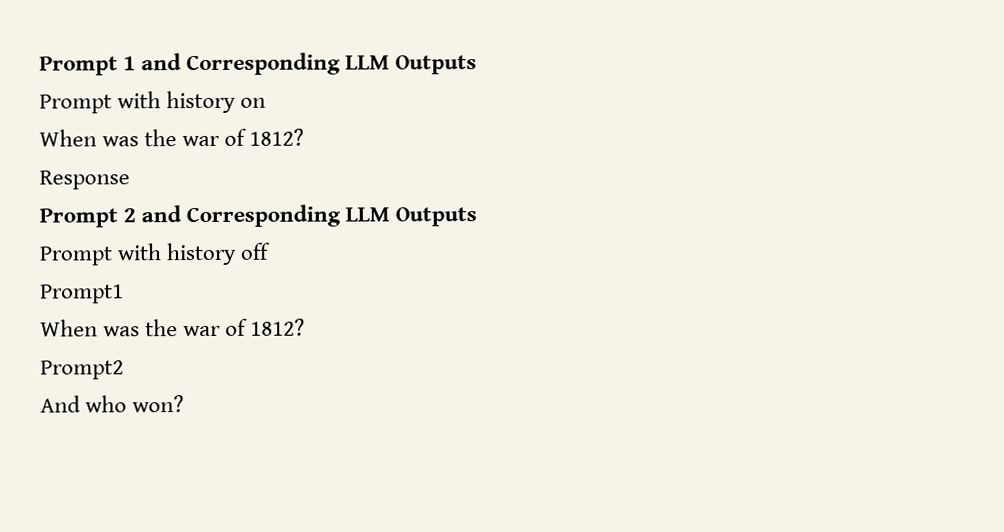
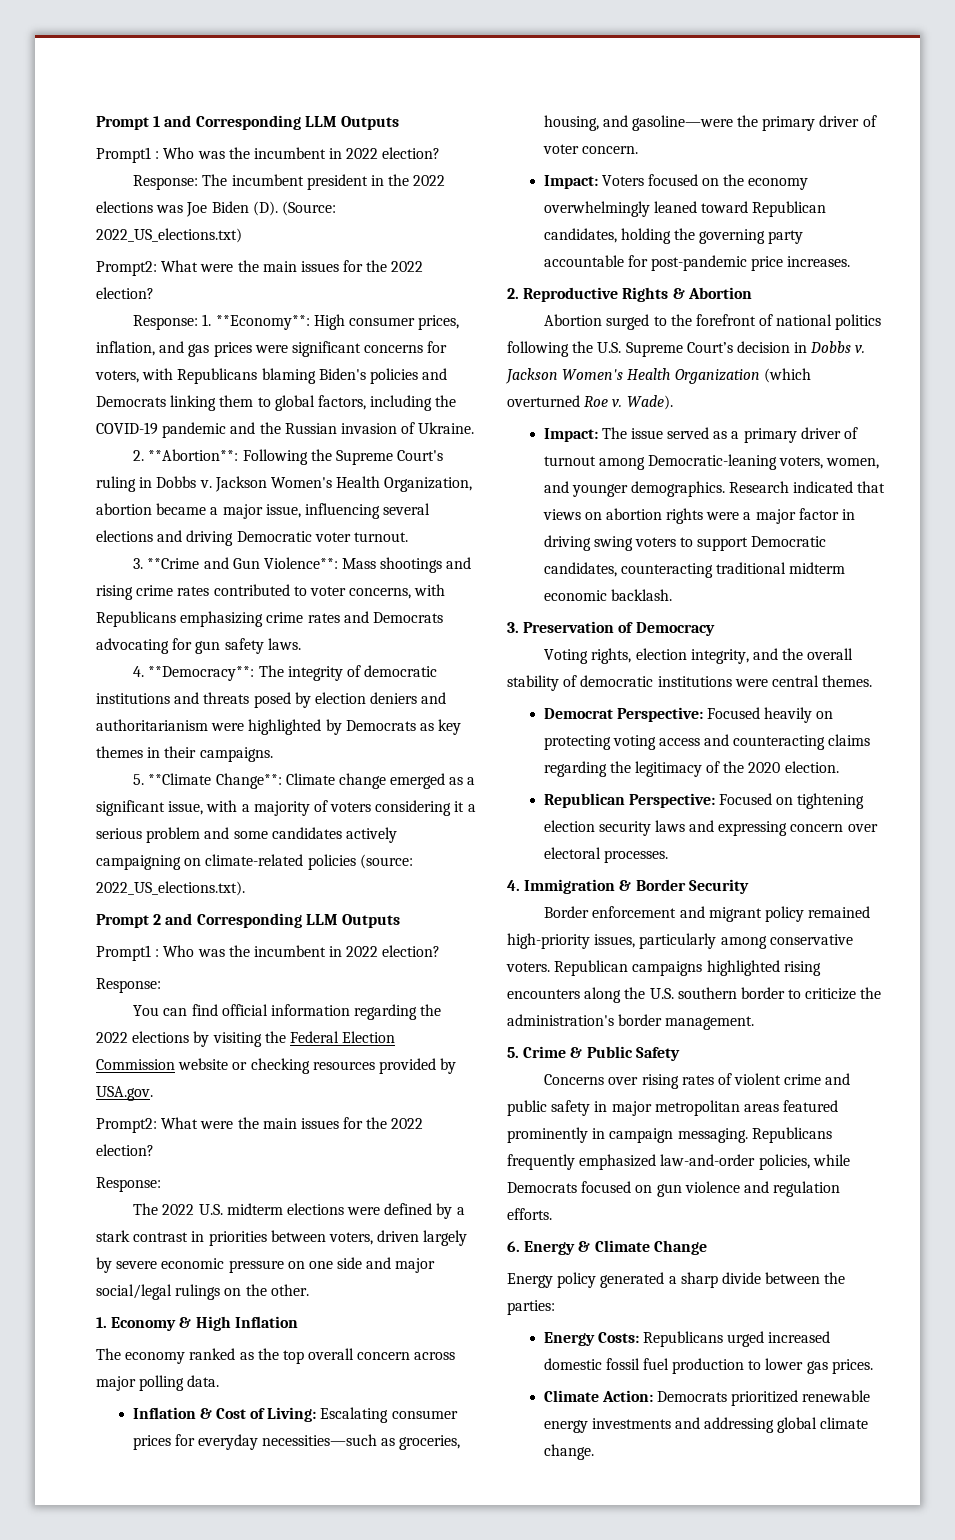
  Prompt 1 and Corresponding LLM Outputs
- Prompt with history on
- When was the war of 1812?
- Response
+ Prompt1 : Who was the incumbent in 2022 election?
+ Response: The incumbent president in the 2022 elections was Joe Biden (D). (Source: 2022_US_elections.txt)
+ Prompt2: What were the main issues for the 2022 election?
+ Response: 1. **Economy**: High consumer prices, inflation, and gas prices were significant concerns for voters, with Republicans blaming Biden's policies and Democrats linking them to global factors, including the COVID-19 pandemic and the Russian invasion of Ukraine.
+ 2. **Abortion**: Following the Supreme Court's ruling in Dobbs v. Jackson Women's Health Organization, abortion became a major issue, influencing several elections and driving Democratic voter turnout.
+ 3. **Crime and Gun Violence**: Mass shootings and rising crime rates contributed to voter concerns, with Republicans emphasizing crime rates and Democrats advocating for gun safety laws.
+ 4. **Democracy**: The integrity of democratic institutions and threats posed by election deniers and authoritarianism were highlighted by Democrats as key themes in their campaigns.
+ 5. **Climate Change**: Climate change emerged as a significant issue, with a majority of voters considering it a serious problem and some candidates actively campaigning on climate-related policies (source: 2022_US_elections.txt).
  Prompt 2 and Corresponding LLM Outputs
- Prompt with history off
- Prompt1
- When was the war of 1812?
- Prompt2
- And who won?
+ Prompt1 : Who was the incumbent in 2022 election?
+ Response:
+ You can find official information regarding the 2022 elections by visiting the Federal Election Commission website or checking resources provided by USA.gov.
+ Prompt2: What were the main issues for the 2022 election?
+ Response:
+ The 2022 U.S. midterm elections were defined by a stark contrast in priorities between voters, driven largely by severe economic pressure on one side and major social/legal rulings on the other.
+ 1. Economy & High Inflation
+ The economy ranked as the top overall concern across major polling data.
+ Inflation & Cost of Living: Escalating consumer prices for everyday necessities—such as groceries, housing, and gasoline—were the primary driver of voter concern.
+ Impact: Voters focused on the economy overwhelmingly leaned toward Republican candidates, holding the governing party accountable for post-pandemic price increases.
+ 2. Reproductive Rights & Abortion
+ Abortion surged to the forefront of national politics following the U.S. Supreme Court’s decision in Dobbs v. Jackson Women's Health Organization (which overturned Roe v. Wade).
+ Impact: The issue served as a primary driver of turnout among Democratic-leaning voters, women, and younger demographics. Research indicated that views on abortion rights were a major factor in driving swing voters to support Democratic candidates, counteracting traditional midterm economic backlash.
+ 3. Preservation of Democracy
+ Voting rights, election integrity, and the overall stability of democratic institutions were central themes.
+ Democrat Perspective: Focused heavily on protecting voting access and counteracting claims regarding the legitimacy of the 2020 election.
+ Republican Perspective: Focused on tightening election security laws and expressing concern over electoral processes.
+ 4. Immigration & Border Security
+ Border enforcement and migrant policy remained high-priority issues, particularly among conservative voters. Republican campaigns highlighted rising encounters along the U.S. southern border to criticize the administration's border management.
+ 5. Crime & Public Safety
+ Concerns over rising rates of violent crime and public safety in major metropolitan areas featured prominently in campaign messaging. Republicans frequently emphasized law-and-order policies, while Democrats focused on gun violence and regulation efforts.
+ 6. Energy & Climate Change
+ Energy policy generated a sharp divide between the parties:
+ Energy Costs: Republicans urged increased domestic fossil fuel production to lower gas prices.
+ Climate Action: Democrats prioritized renewable energy investments and addressing global climate change.

